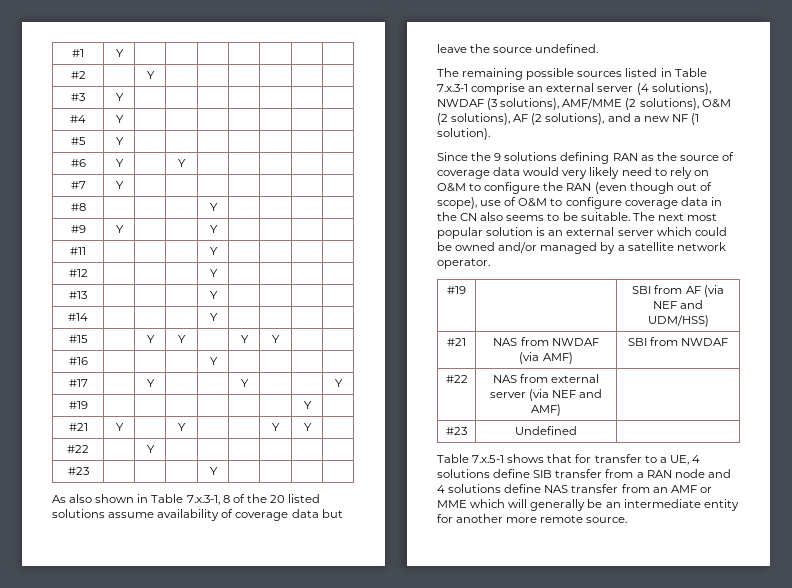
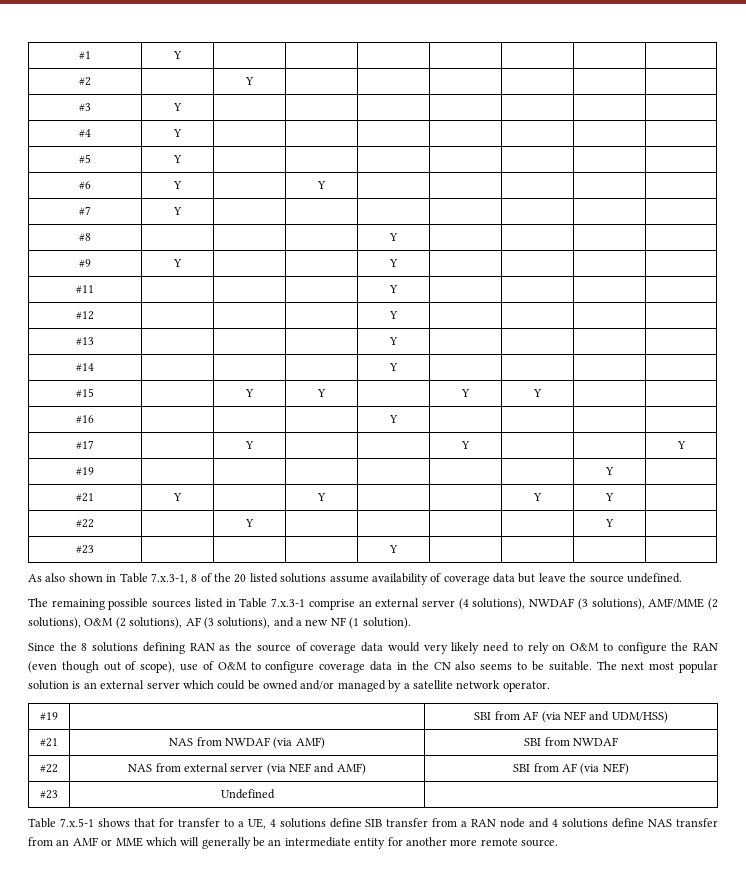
- #22 | | Y | | | | | |
+ #22 | | Y | | | | | Y |
- The remaining possible sources listed in Table 7.x.3-1 comprise an external server (4 solutions), NWDAF (3 solutions), AMF/MME (2 solutions), O&M (2 solutions), AF (2 solutions), and a new NF (1 solution).
+ The remaining possible sources listed in Table 7.x.3-1 comprise an external server (4 solutions), NWDAF (3 solutions), AMF/MME (2 solutions), O&M (2 solutions), AF (3 solutions), and a new NF (1 solution).
- Since the 9 solutions defining RAN as the source of coverage data would very likely need to rely on O&M to configure the RAN (even though out of scope), use of O&M to configure coverage data in the CN also seems to be suitable.
+ Since the 8 solutions defining RAN as the source of coverage data would very likely need to rely on O&M to configure the RAN (even though out of scope), use of O&M to configure coverage data in the CN also seems to be suitable.
- #22 | NAS from external server (via NEF and AMF) |
+ #22 | NAS from external server (via NEF and AMF) | SBI from AF (via NEF)

